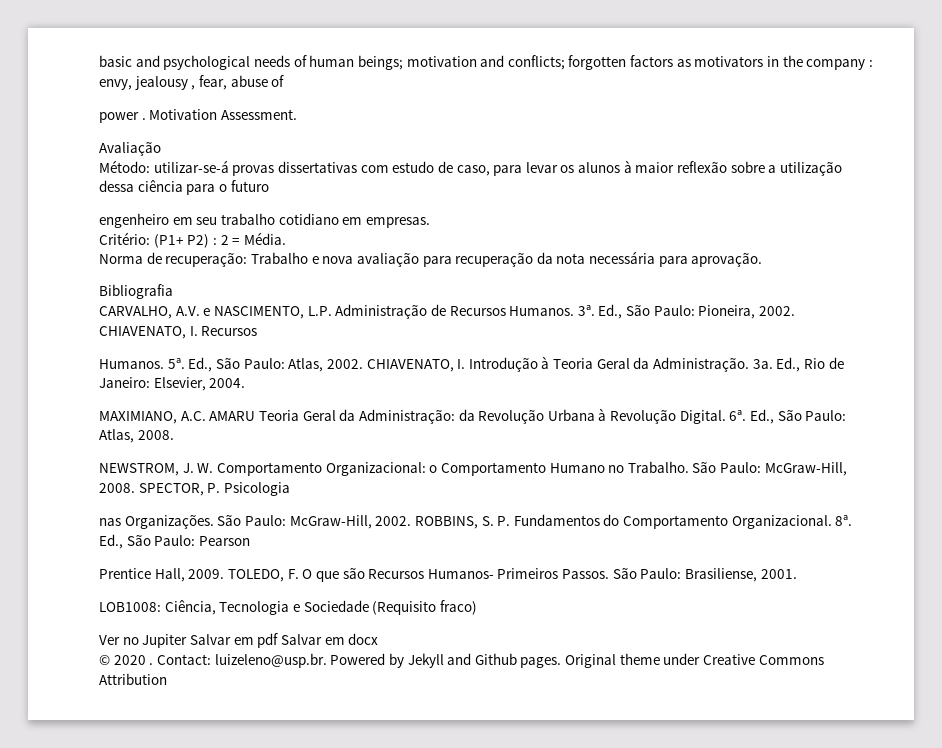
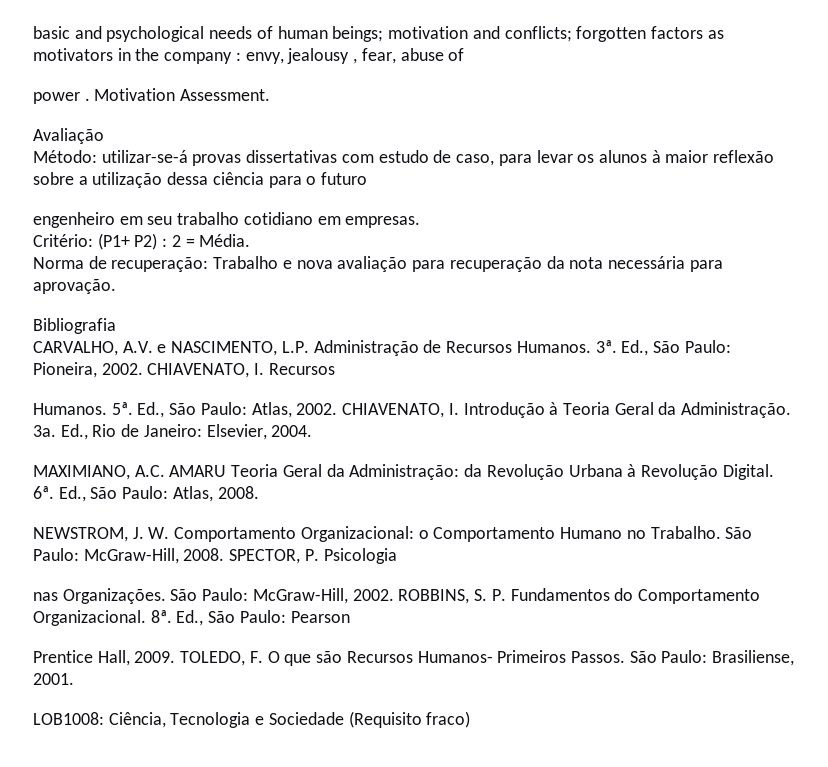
- Ver no Jupiter Salvar em pdf Salvar em docx
- © 2020 . Contact: luizeleno@usp.br. Powered by Jekyll and Github pages. Original theme under Creative Commons Attribution

